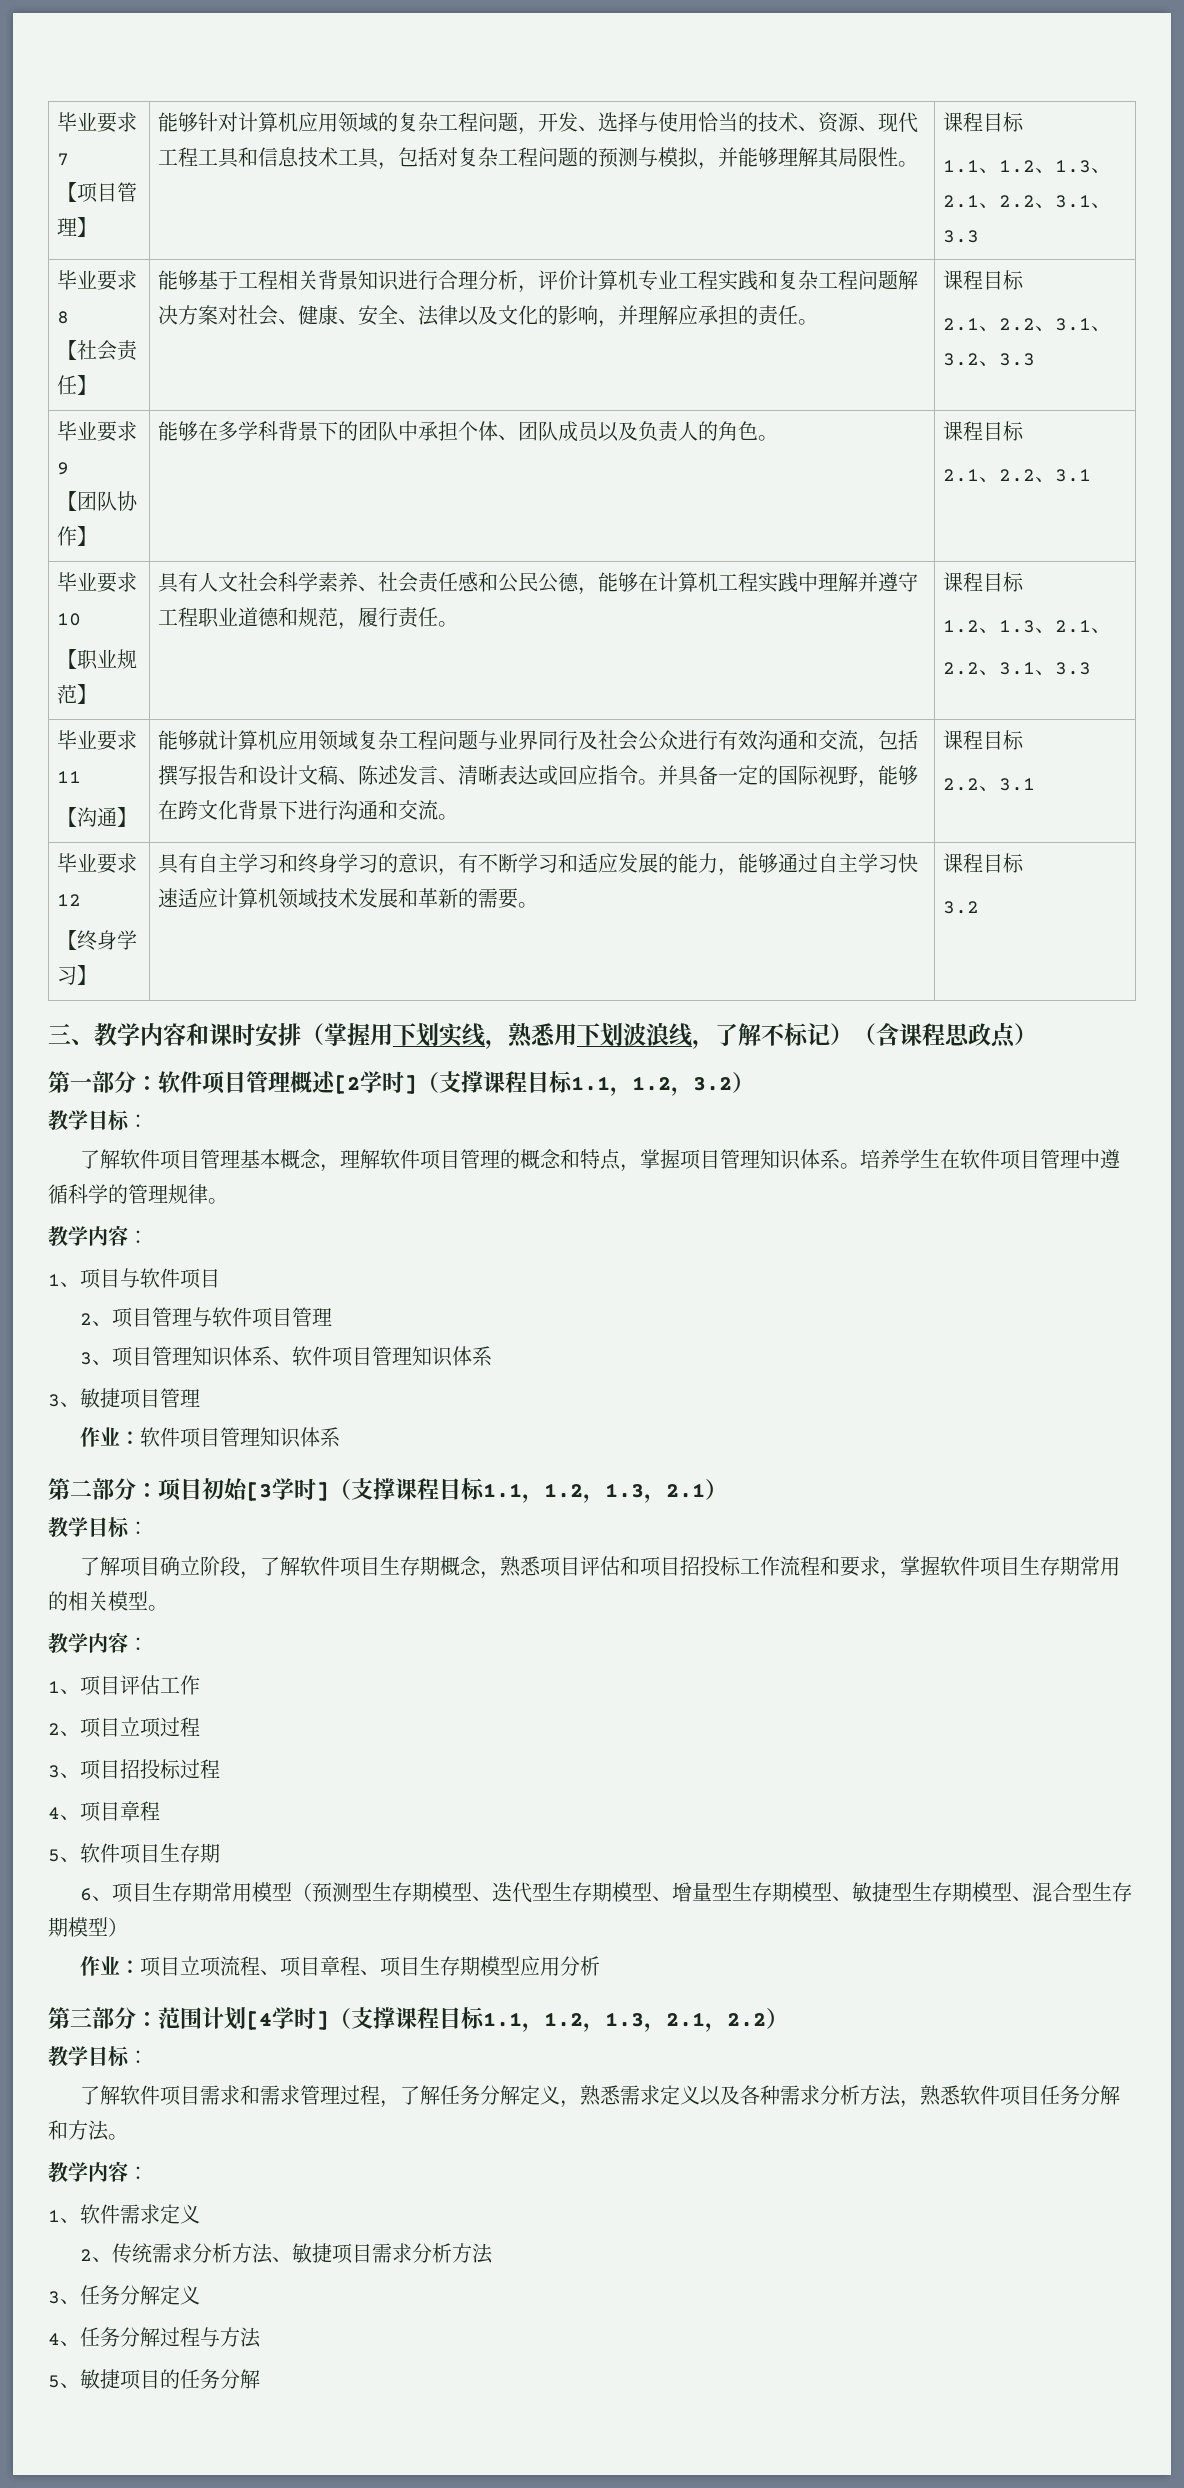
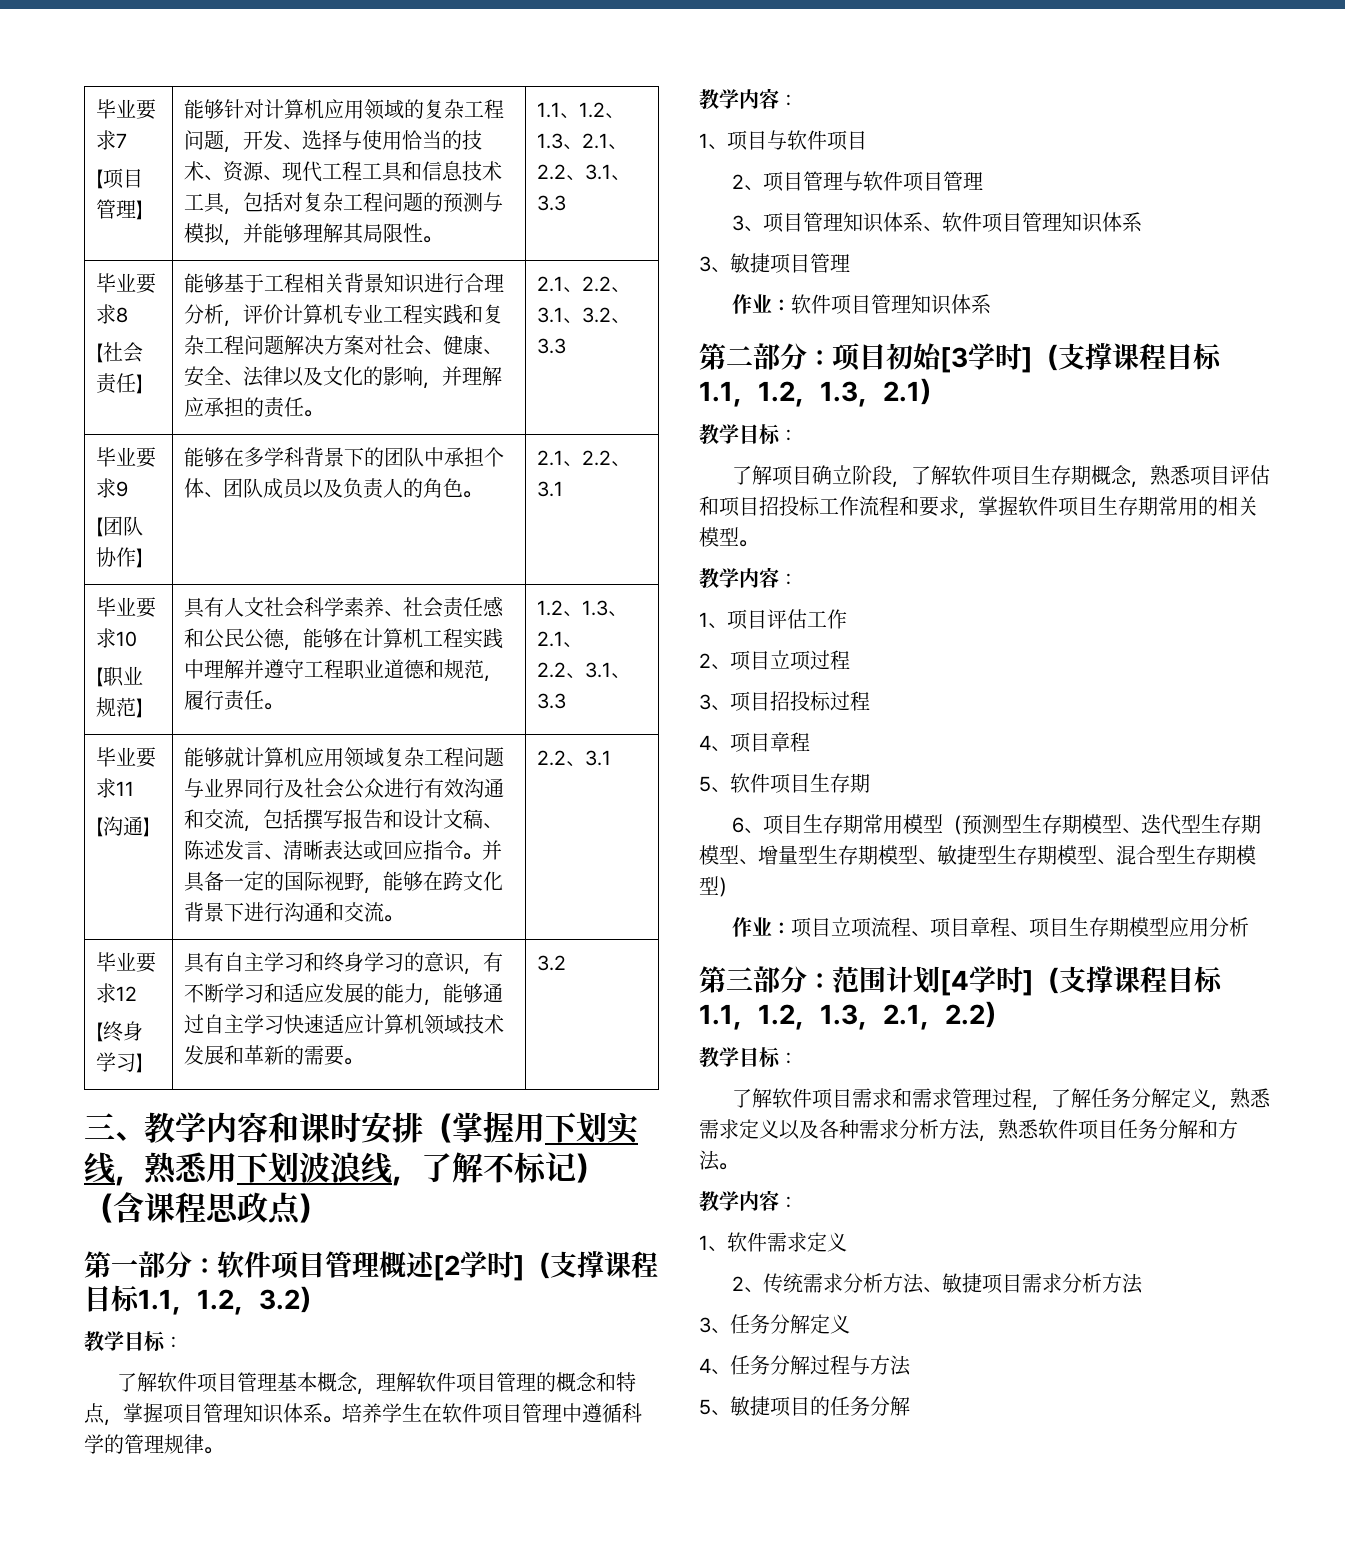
- 能够针对计算机应用领域的复杂工程问题，开发、选择与使用恰当的技术、资源、现代工程工具和信息技术工具，包括对复杂工程问题的预测与模拟，并能够理解其局限性。 | 课程目标
+ 能够针对计算机应用领域的复杂工程问题，开发、选择与使用恰当的技术、资源、现代工程工具和信息技术工具，包括对复杂工程问题的预测与模拟，并能够理解其局限性。
- 能够基于工程相关背景知识进行合理分析，评价计算机专业工程实践和复杂工程问题解决方案对社会、健康、安全、法律以及文化的影响，并理解应承担的责任。 | 课程目标
+ 能够基于工程相关背景知识进行合理分析，评价计算机专业工程实践和复杂工程问题解决方案对社会、健康、安全、法律以及文化的影响，并理解应承担的责任。
  毕业要求9
- 【团队协作】 | 能够在多学科背景下的团队中承担个体、团队成员以及负责人的角色。 | 课程目标
- 2.1、2.2、3.1
+ 【团队协作】 | 能够在多学科背景下的团队中承担个体、团队成员以及负责人的角色。 | 2.1、2.2、3.1
- 具有人文社会科学素养、社会责任感和公民公德，能够在计算机工程实践中理解并遵守工程职业道德和规范，履行责任。 | 课程目标
+ 具有人文社会科学素养、社会责任感和公民公德，能够在计算机工程实践中理解并遵守工程职业道德和规范，履行责任。
- 并具备一定的国际视野，能够在跨文化背景下进行沟通和交流。 | 课程目标
+ 并具备一定的国际视野，能够在跨文化背景下进行沟通和交流。
  毕业要求12
- 【终身学习】 | 具有自主学习和终身学习的意识，有不断学习和适应发展的能力，能够通过自主学习快速适应计算机领域技术发展和革新的需要。 | 课程目标
- 3.2
+ 【终身学习】 | 具有自主学习和终身学习的意识，有不断学习和适应发展的能力，能够通过自主学习快速适应计算机领域技术发展和革新的需要。 | 3.2

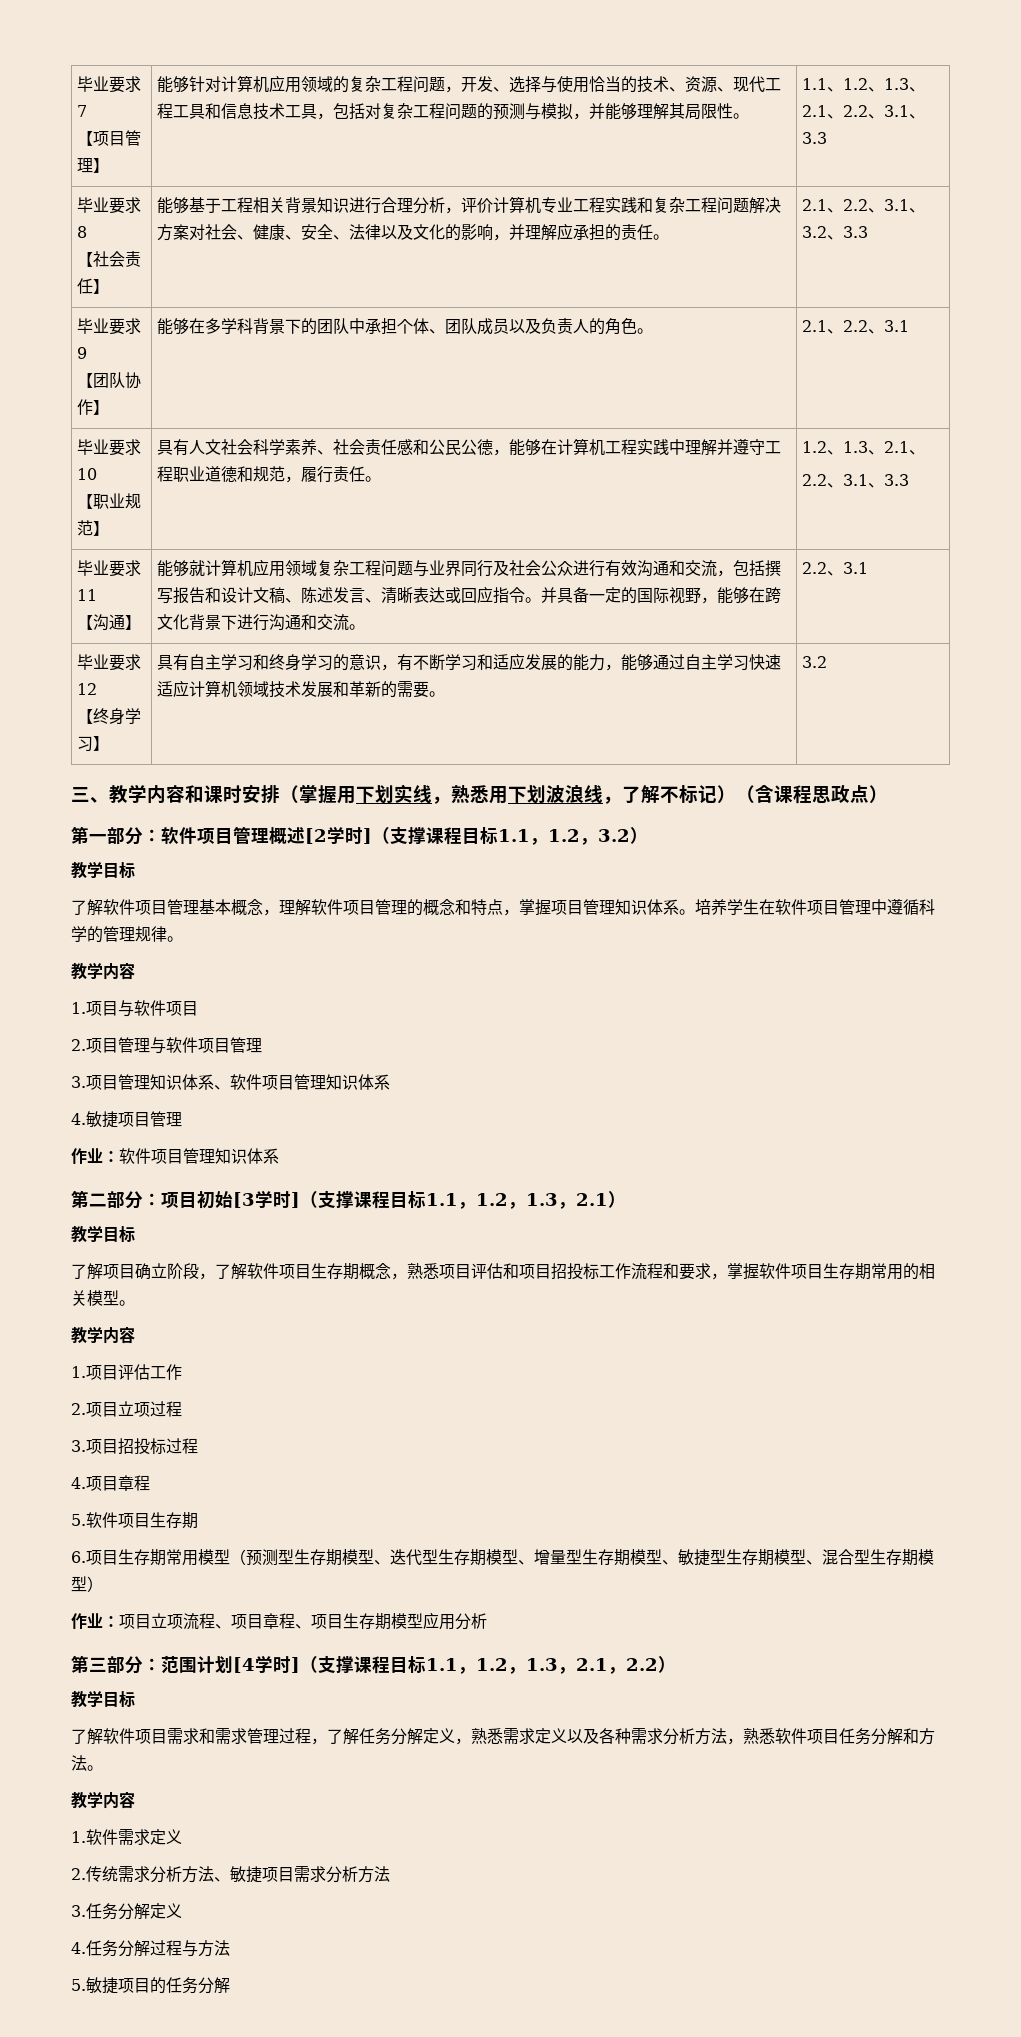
  第一部分：软件项目管理概述[2学时]（支撑课程目标1.1，1.2，3.2）
- 教学目标：
+ 教学目标
  培养学生在软件项目管理中遵循科学的管理规律。
- 教学内容：
- 1、项目与软件项目
+ 教学内容
+ 1.项目与软件项目
- 2、项目管理与软件项目管理
+ 2.项目管理与软件项目管理
- 3、项目管理知识体系、软件项目管理知识体系
+ 3.项目管理知识体系、软件项目管理知识体系
- 3、敏捷项目管理
+ 4.敏捷项目管理
  第二部分：项目初始[3学时]（支撑课程目标1.1，1.2，1.3，2.1）
- 教学目标：
+ 教学目标
  了解项目确立阶段，了解软件项目生存期概念，熟悉项目评估和项目招投标工作流程和要求，掌握软件项目生存期常用的相关模型。
- 教学内容：
- 1、项目评估工作
+ 教学内容
+ 1.项目评估工作
- 2、项目立项过程
+ 2.项目立项过程
- 3、项目招投标过程
+ 3.项目招投标过程
- 4、项目章程
+ 4.项目章程
- 5、软件项目生存期
+ 5.软件项目生存期
- 6、项目生存期常用模型（预测型生存期模型、迭代型生存期模型、增量型生存期模型、敏捷型生存期模型、混合型生存期模型）
+ 6.项目生存期常用模型（预测型生存期模型、迭代型生存期模型、增量型生存期模型、敏捷型生存期模型、混合型生存期模型）
  第三部分：范围计划[4学时]（支撑课程目标1.1，1.2，1.3，2.1，2.2）
- 教学目标：
+ 教学目标
  了解软件项目需求和需求管理过程，了解任务分解定义，熟悉需求定义以及各种需求分析方法，熟悉软件项目任务分解和方法。
- 教学内容：
- 1、软件需求定义
+ 教学内容
+ 1.软件需求定义
- 2、传统需求分析方法、敏捷项目需求分析方法
+ 2.传统需求分析方法、敏捷项目需求分析方法
- 3、任务分解定义
+ 3.任务分解定义
- 4、任务分解过程与方法
+ 4.任务分解过程与方法
- 5、敏捷项目的任务分解
+ 5.敏捷项目的任务分解

